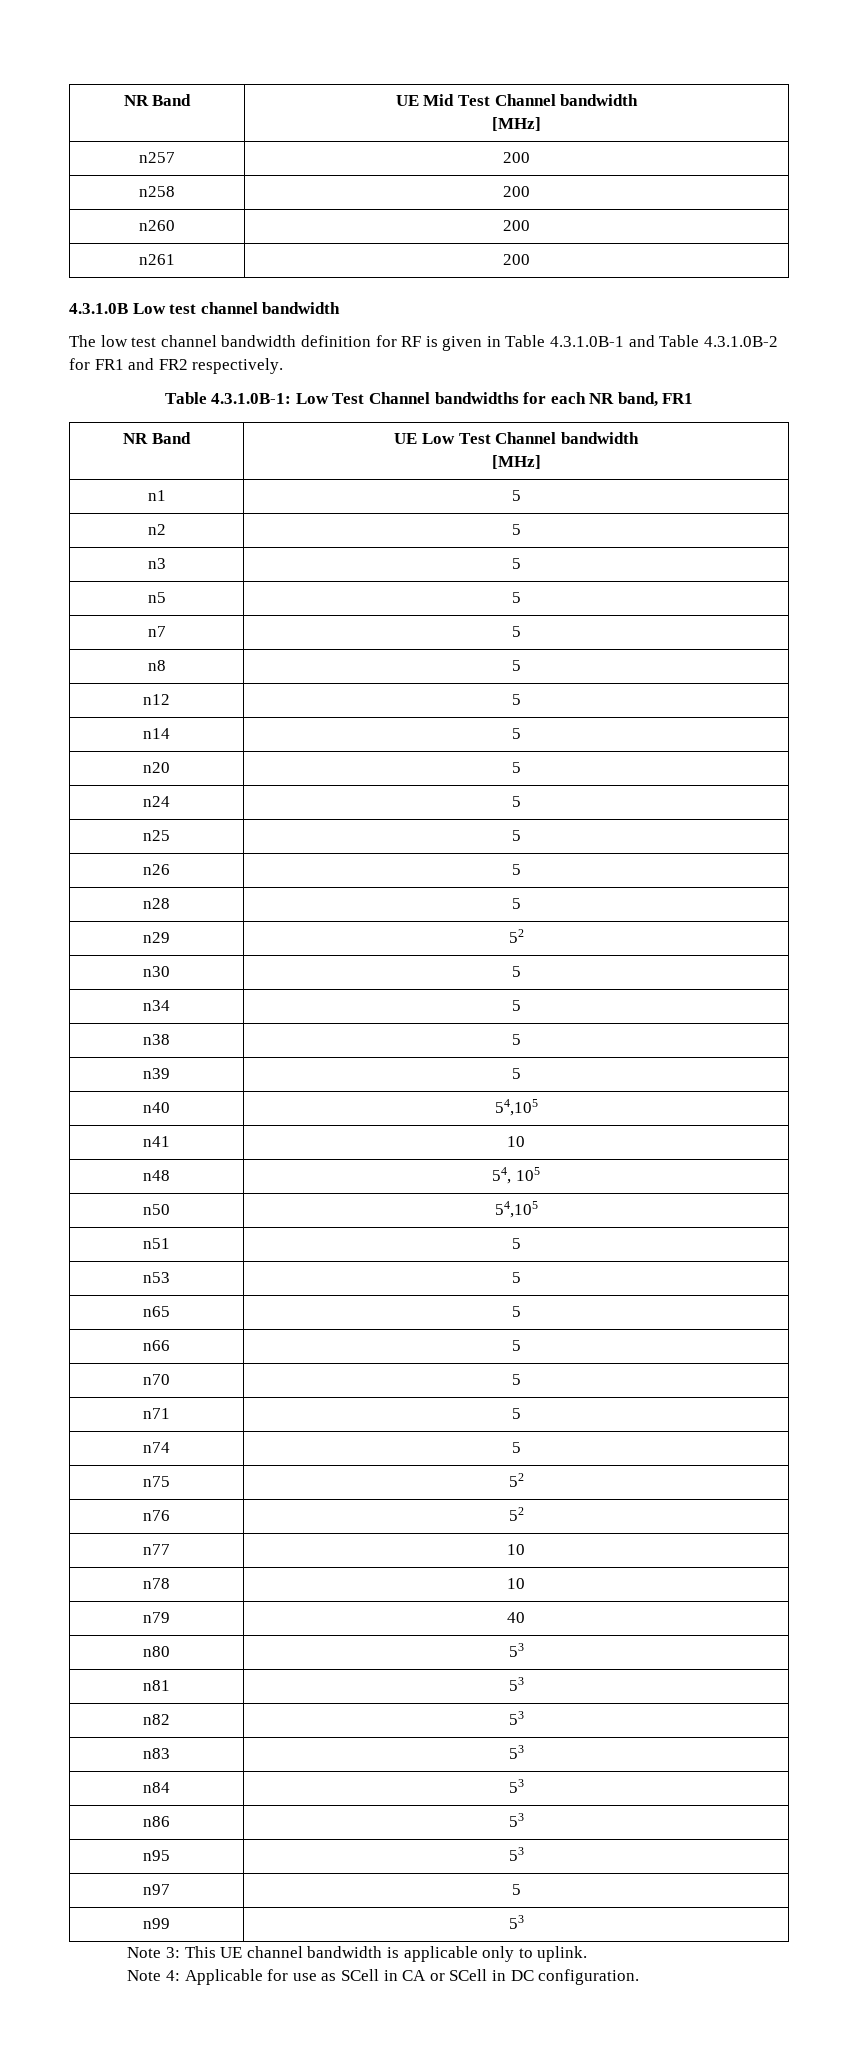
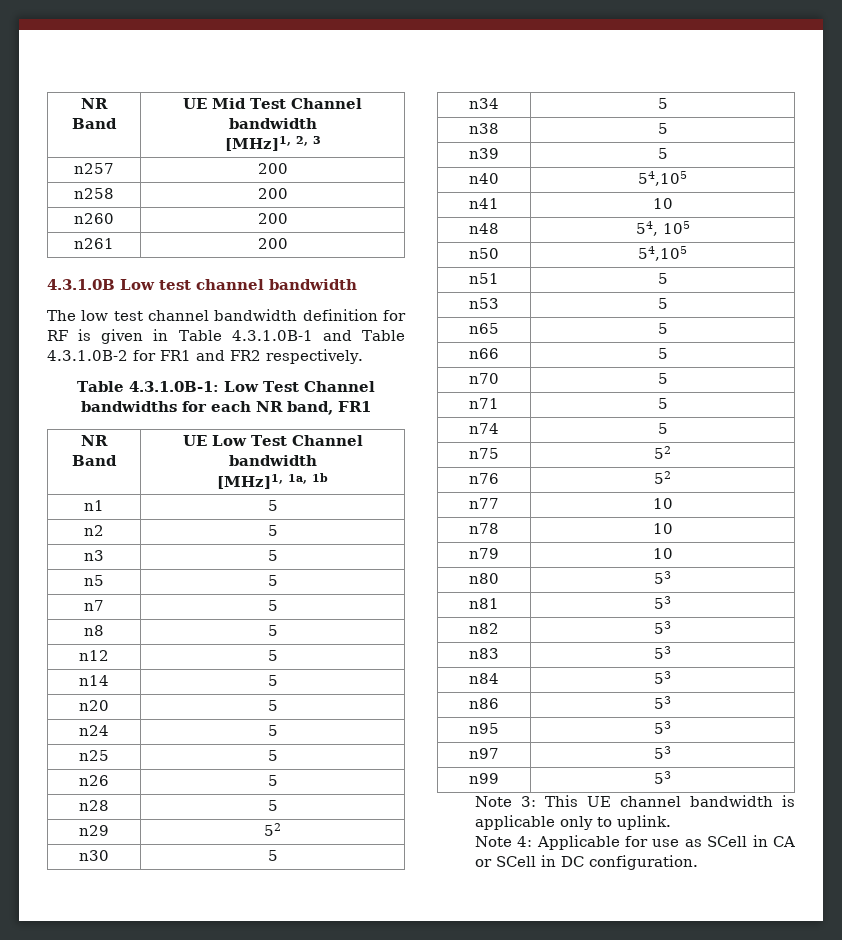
  NR Band | UE Mid Test Channel bandwidth
- [MHz]
+ [MHz]1, 2, 3
  NR Band | UE Low Test Channel bandwidth
- [MHz]
+ [MHz]1, 1a, 1b
- n79 | 40
+ n79 | 10
- n97 | 5
+ n97 | 53

